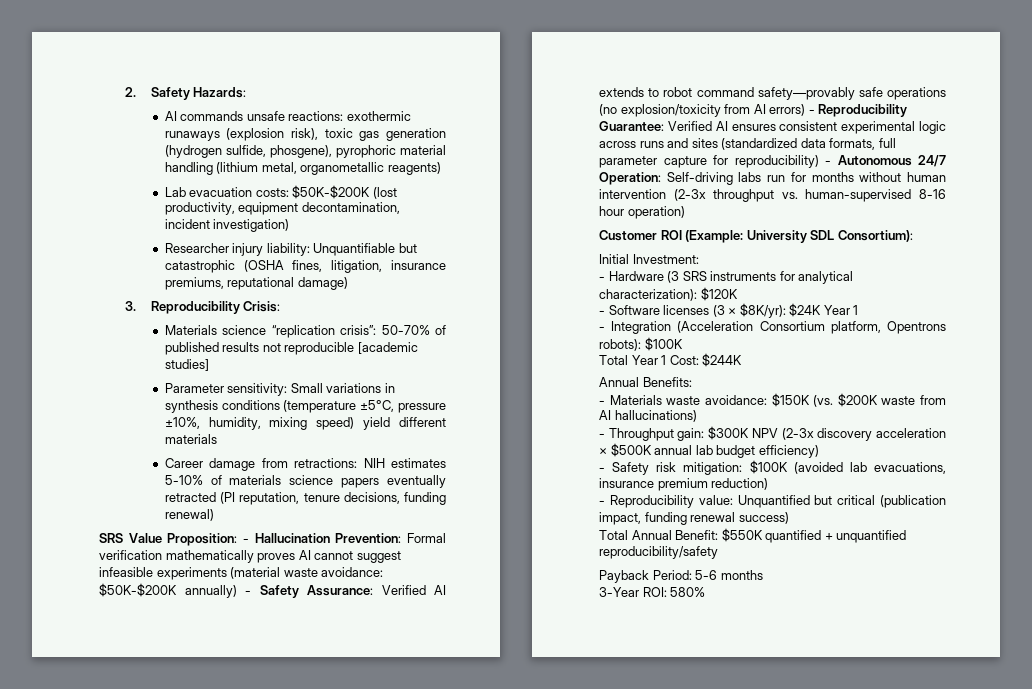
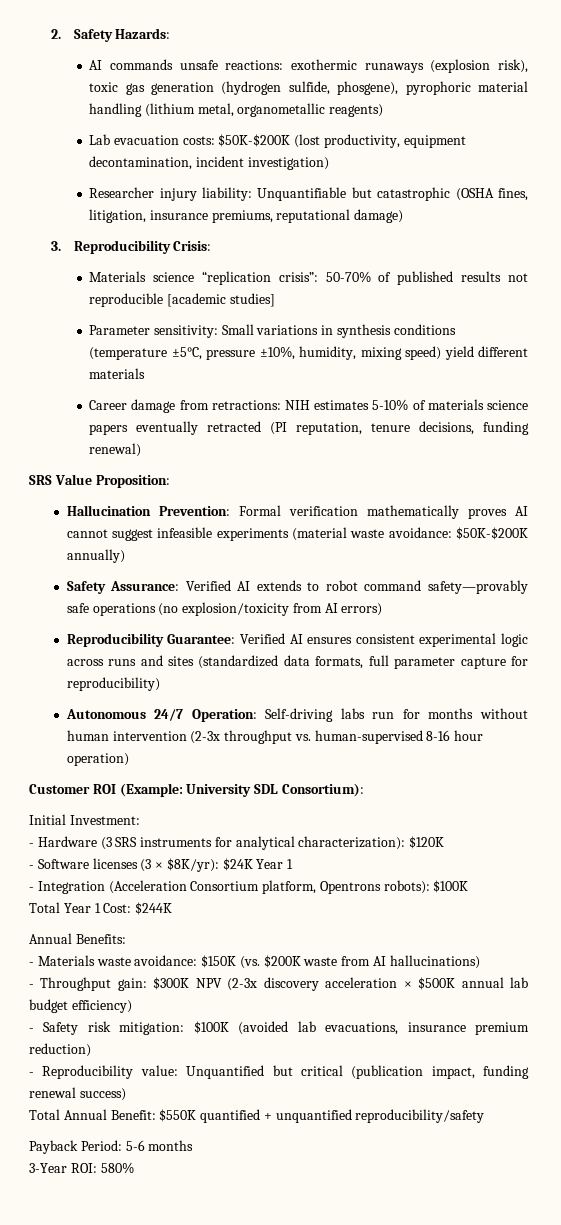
- SRS Value Proposition: - Hallucination Prevention:
+ SRS Value Proposition:
+ Hallucination Prevention:
- $50K-$200K annually) - Safety Assurance:
+ $50K-$200K annually)
+ Safety Assurance:
- Verified AI extends to robot command safety—provably safe operations (no explosion/toxicity from AI errors) - Reproducibility Guarantee:
+ Verified AI extends to robot command safety—provably safe operations (no explosion/toxicity from AI errors)
+ Reproducibility Guarantee:
- Verified AI ensures consistent experimental logic across runs and sites (standardized data formats, full parameter capture for reproducibility) - Autonomous 24/7 Operation:
+ Verified AI ensures consistent experimental logic across runs and sites (standardized data formats, full parameter capture for reproducibility)
+ Autonomous 24/7 Operation:

